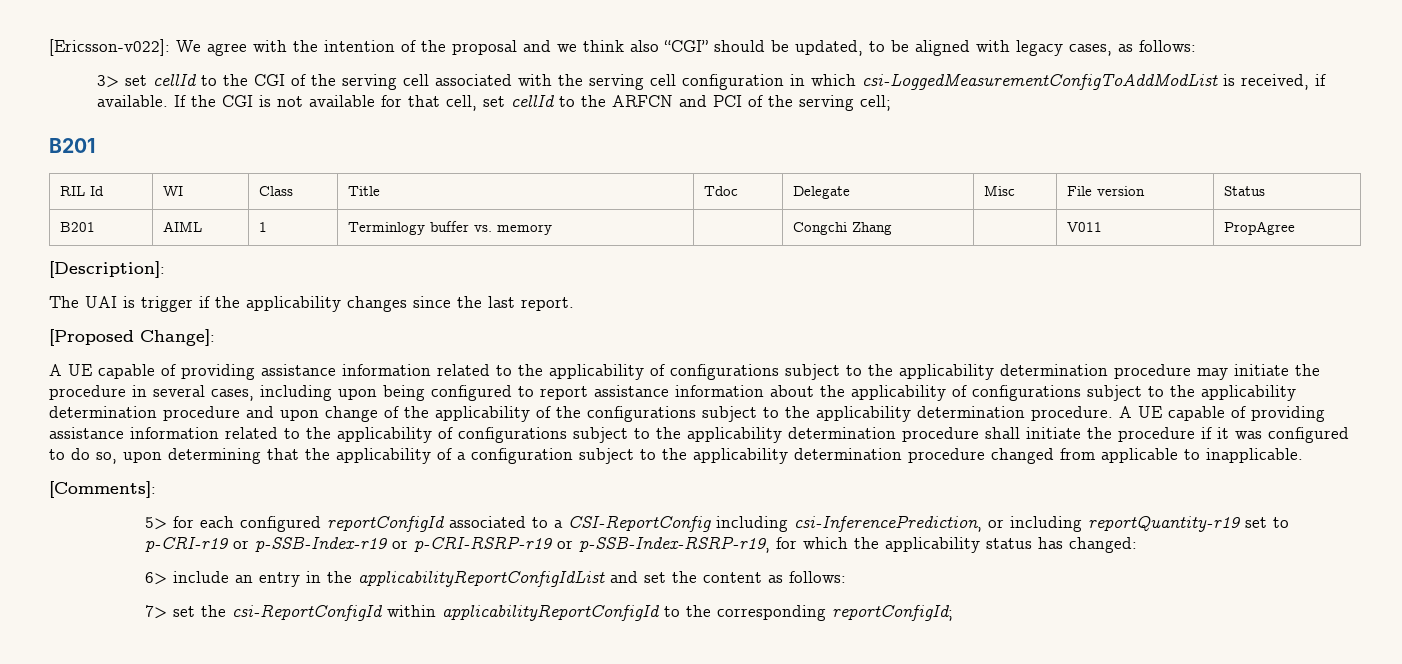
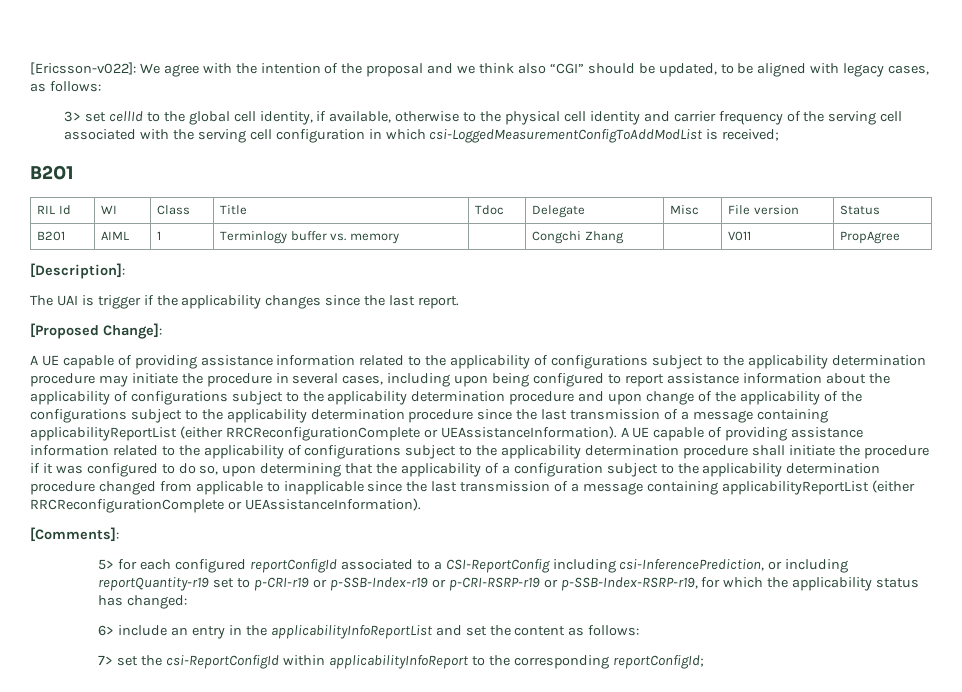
- 3> set cellId to the CGI of the serving cell associated with the serving cell configuration in which csi-LoggedMeasurementConfigToAddModList is received, if available. If the CGI is not available for that cell, set cellId to the ARFCN and PCI of the serving cell;
+ 3> set cellId to the global cell identity, if available, otherwise to the physical cell identity and carrier frequency of the serving cell associated with the serving cell configuration in which csi-LoggedMeasurementConfigToAddModList is received;
- A UE capable of providing assistance information related to the applicability of configurations subject to the applicability determination procedure may initiate the procedure in several cases, including upon being configured to report assistance information about the applicability of configurations subject to the applicability determination procedure and upon change of the applicability of the configurations subject to the applicability determination procedure.
+ A UE capable of providing assistance information related to the applicability of configurations subject to the applicability determination procedure may initiate the procedure in several cases, including upon being configured to report assistance information about the applicability of configurations subject to the applicability determination procedure and upon change of the applicability of the configurations subject to the applicability determination procedure since the last transmission of a message containing applicabilityReportList (either RRCReconfigurationComplete or UEAssistanceInformation).
- A UE capable of providing assistance information related to the applicability of configurations subject to the applicability determination procedure shall initiate the procedure if it was configured to do so, upon determining that the applicability of a configuration subject to the applicability determination procedure changed from applicable to inapplicable.
+ A UE capable of providing assistance information related to the applicability of configurations subject to the applicability determination procedure shall initiate the procedure if it was configured to do so, upon determining that the applicability of a configuration subject to the applicability determination procedure changed from applicable to inapplicable since the last transmission of a message containing applicabilityReportList (either RRCReconfigurationComplete or UEAssistanceInformation).
- 6> include an entry in the applicabilityReportConfigIdList and set the content as follows:
+ 6> include an entry in the applicabilityInfoReportList and set the content as follows:
- 7> set the csi-ReportConfigId within applicabilityReportConfigId to the corresponding reportConfigId;
+ 7> set the csi-ReportConfigId within applicabilityInfoReport to the corresponding reportConfigId;

